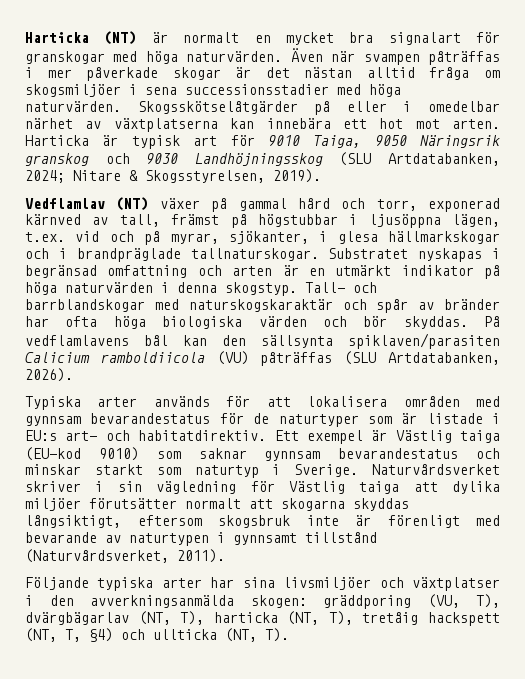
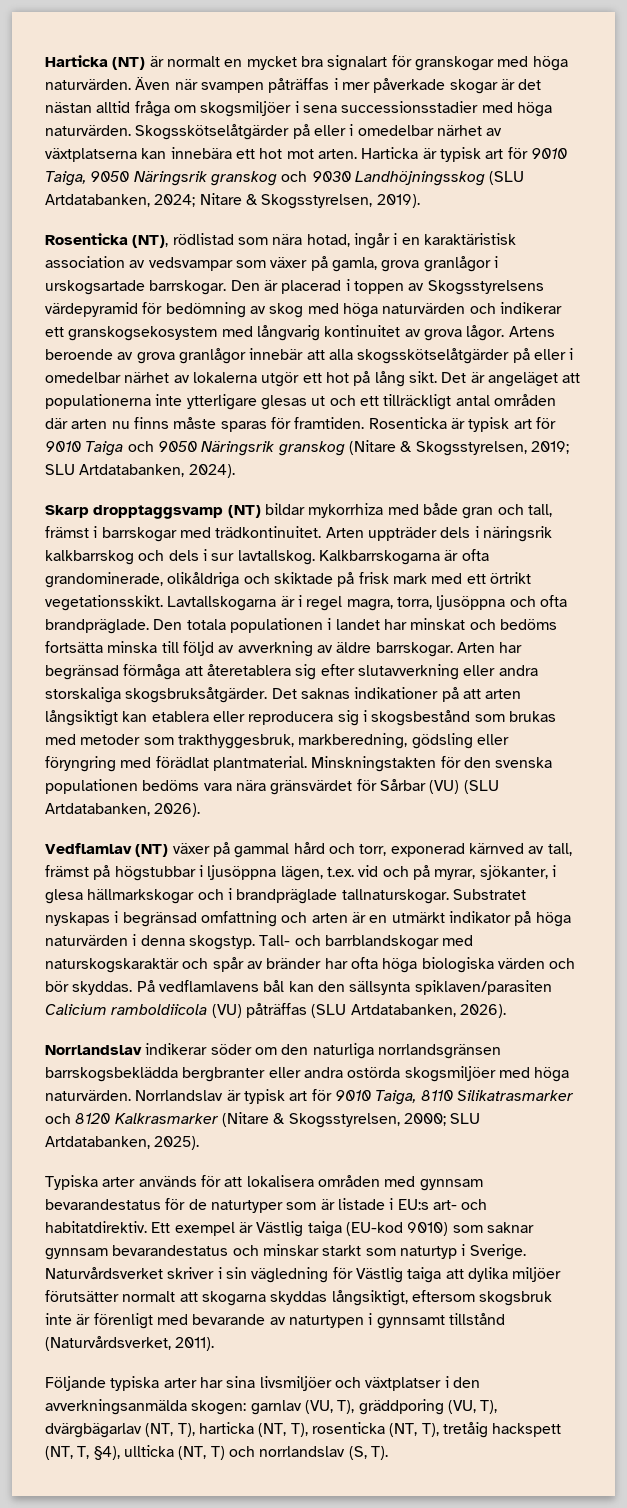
+ Rosenticka (NT), rödlistad som nära hotad, ingår i en karaktäristisk association av vedsvampar som växer på gamla, grova granlågor i urskogsartade barrskogar. Den är placerad i toppen av Skogsstyrelsens värdepyramid för bedömning av skog med höga naturvärden och indikerar ett granskogsekosystem med långvarig kontinuitet av grova lågor. Artens beroende av grova granlågor innebär att alla skogsskötselåtgärder på eller i omedelbar närhet av lokalerna utgör ett hot på lång sikt. Det är angeläget att populationerna inte ytterligare glesas ut och ett tillräckligt antal områden där arten nu finns måste sparas för framtiden. Rosenticka är typisk art för 9010 Taiga och 9050 Näringsrik granskog (Nitare & Skogsstyrelsen, 2019; SLU Artdatabanken, 2024).
+ Skarp dropptaggsvamp (NT) bildar mykorrhiza med både gran och tall, främst i barrskogar med trädkontinuitet. Arten uppträder dels i näringsrik kalkbarrskog och dels i sur lavtallskog. Kalkbarrskogarna är ofta grandominerade, olikåldriga och skiktade på frisk mark med ett örtrikt vegetationsskikt. Lavtallskogarna är i regel magra, torra, ljusöppna och ofta brandpräglade. Den totala populationen i landet har minskat och bedöms fortsätta minska till följd av avverkning av äldre barrskogar. Arten har begränsad förmåga att återetablera sig efter slutavverkning eller andra storskaliga skogsbruksåtgärder. Det saknas indikationer på att arten långsiktigt kan etablera eller reproducera sig i skogsbestånd som brukas med metoder som trakthyggesbruk, markberedning, gödsling eller föryngring med förädlat plantmaterial. Minskningstakten för den svenska populationen bedöms vara nära gränsvärdet för Sårbar (VU) (SLU Artdatabanken, 2026).
+ Norrlandslav indikerar söder om den naturliga norrlandsgränsen barrskogsbeklädda bergbranter eller andra ostörda skogsmiljöer med höga naturvärden. Norrlandslav är typisk art för 9010 Taiga, 8110 Silikatrasmarker och 8120 Kalkrasmarker (Nitare & Skogsstyrelsen, 2000; SLU Artdatabanken, 2025).
- Följande typiska arter har sina livsmiljöer och växtplatser i den avverkningsanmälda skogen: gräddporing (VU, T), dvärgbägarlav (NT, T), harticka (NT, T), tretåig hackspett (NT, T, §4) och ullticka (NT, T).
+ Följande typiska arter har sina livsmiljöer och växtplatser i den avverkningsanmälda skogen: garnlav (VU, T), gräddporing (VU, T), dvärgbägarlav (NT, T), harticka (NT, T), rosenticka (NT, T), tretåig hackspett (NT, T, §4), ullticka (NT, T) och norrlandslav (S, T).

